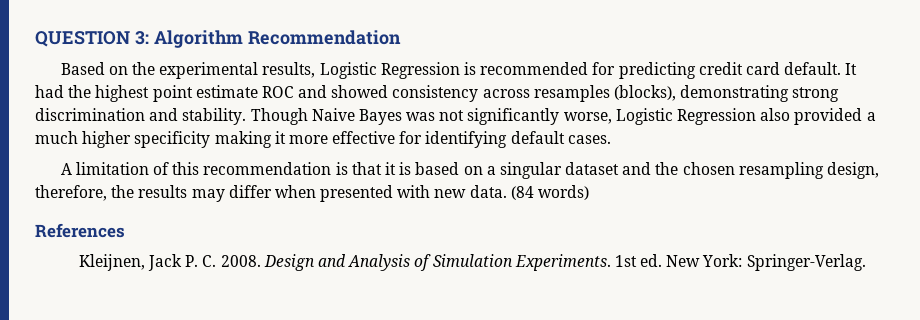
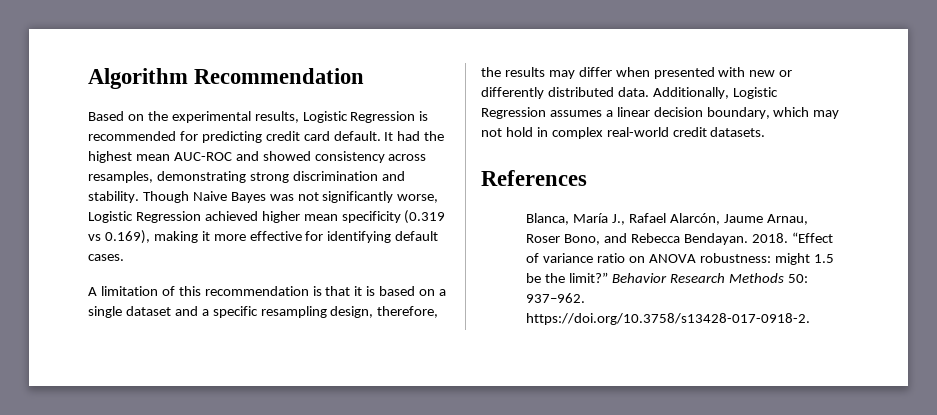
- QUESTION 3: Algorithm Recommendation
+ Algorithm Recommendation
- It had the highest point estimate ROC and showed consistency across resamples (blocks), demonstrating strong discrimination and stability.
+ It had the highest mean AUC-ROC and showed consistency across resamples, demonstrating strong discrimination and stability.
- Though Naive Bayes was not significantly worse, Logistic Regression also provided a much higher specificity making it more effective for identifying default cases.
+ Though Naive Bayes was not significantly worse, Logistic Regression achieved higher mean specificity (0.319 vs 0.169), making it more effective for identifying default cases.
- A limitation of this recommendation is that it is based on a singular dataset and the chosen resampling design, therefore, the results may differ when presented with new data. (84 words)
+ A limitation of this recommendation is that it is based on a single dataset and a specific resampling design, therefore, the results may differ when presented with new or differently distributed data. Additionally, Logistic Regression assumes a linear decision boundary, which may not hold in complex real-world credit datasets.
  References
- Kleijnen, Jack P. C. 2008. Design and Analysis of Simulation Experiments. 1st ed. New York: Springer-Verlag.
+ Blanca, María J., Rafael Alarcón, Jaume Arnau, Roser Bono, and Rebecca Bendayan. 2018. “Effect of variance ratio on ANOVA robustness: might 1.5 be the limit?” Behavior Research Methods 50: 937–962. https://doi.org/10.3758/s13428-017-0918-2.

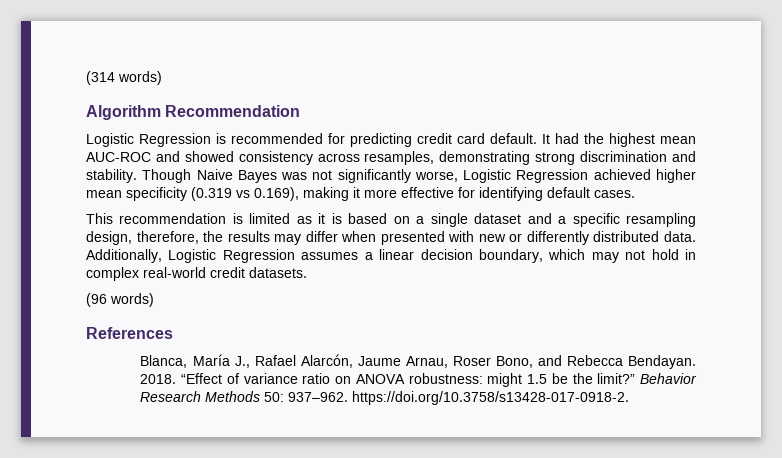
+ (314 words)
- Based on the experimental results, Logistic Regression is recommended for predicting credit card default.
+ Logistic Regression is recommended for predicting credit card default.
- A limitation of this recommendation is that it is based on a single dataset and a specific resampling design, therefore, the results may differ when presented with new or differently distributed data.
+ This recommendation is limited as it is based on a single dataset and a specific resampling design, therefore, the results may differ when presented with new or differently distributed data.
+ (96 words)

